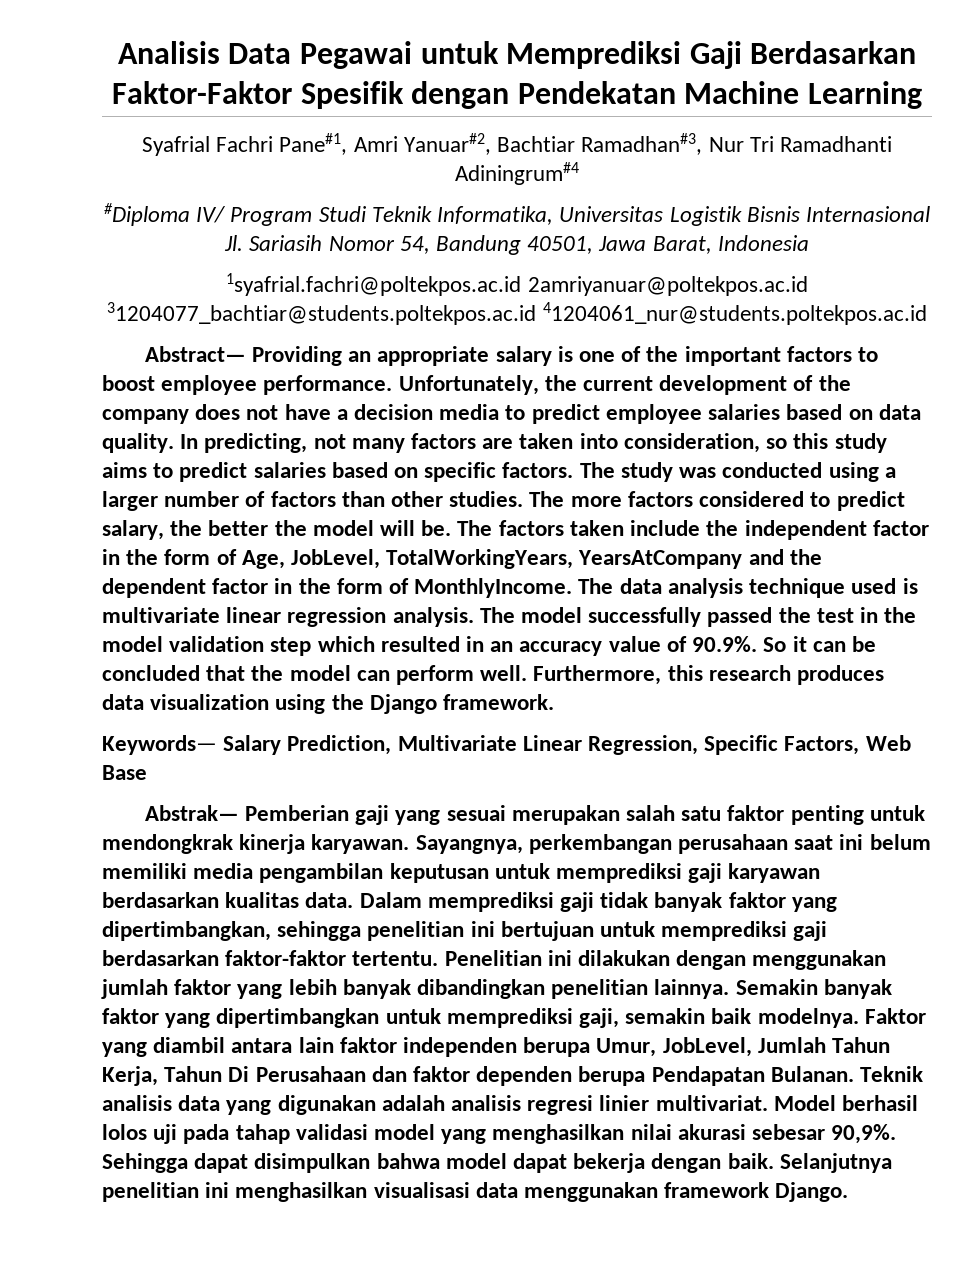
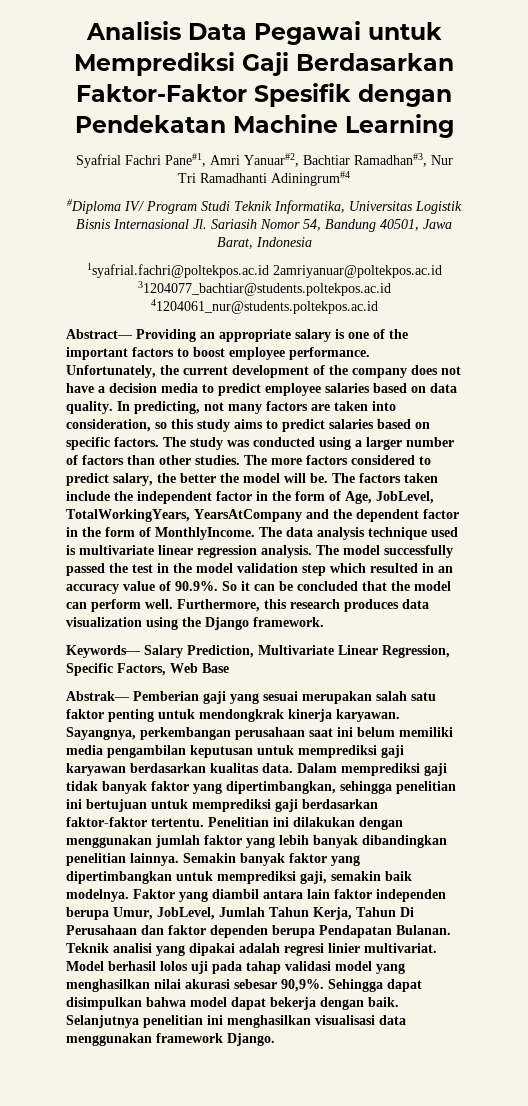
- Teknik analisis data yang digunakan adalah analisis regresi linier multivariat.
+ Teknik analisi yang dipakai adalah regresi linier multivariat.

